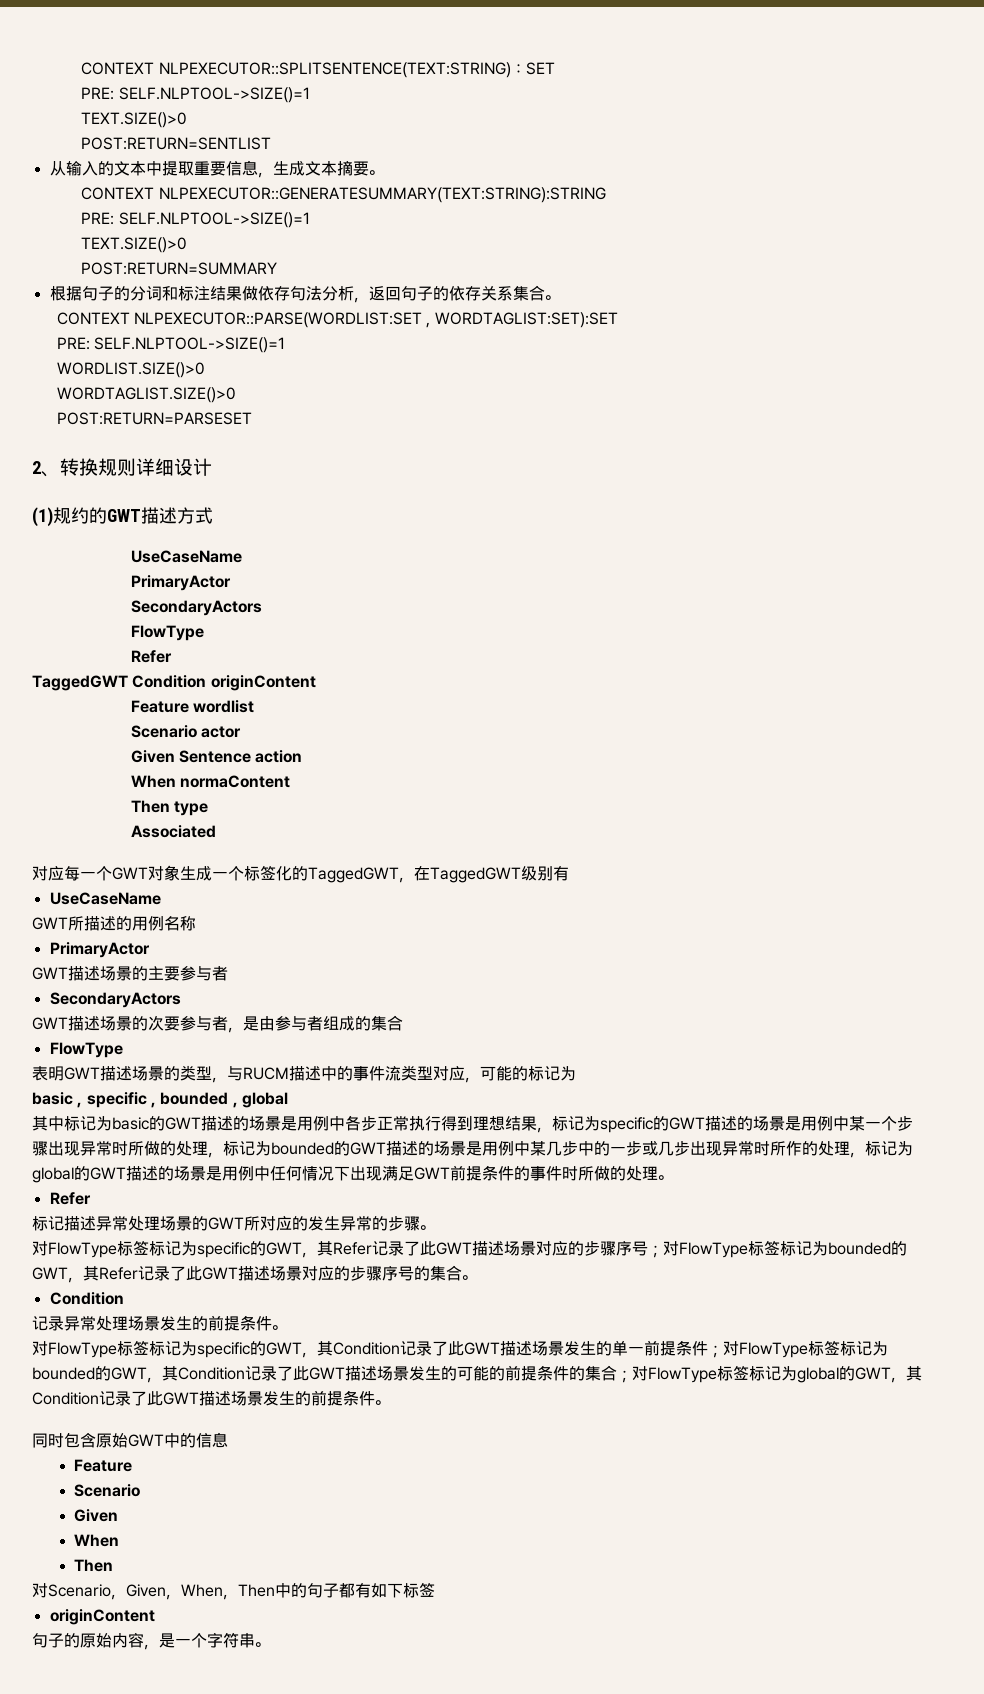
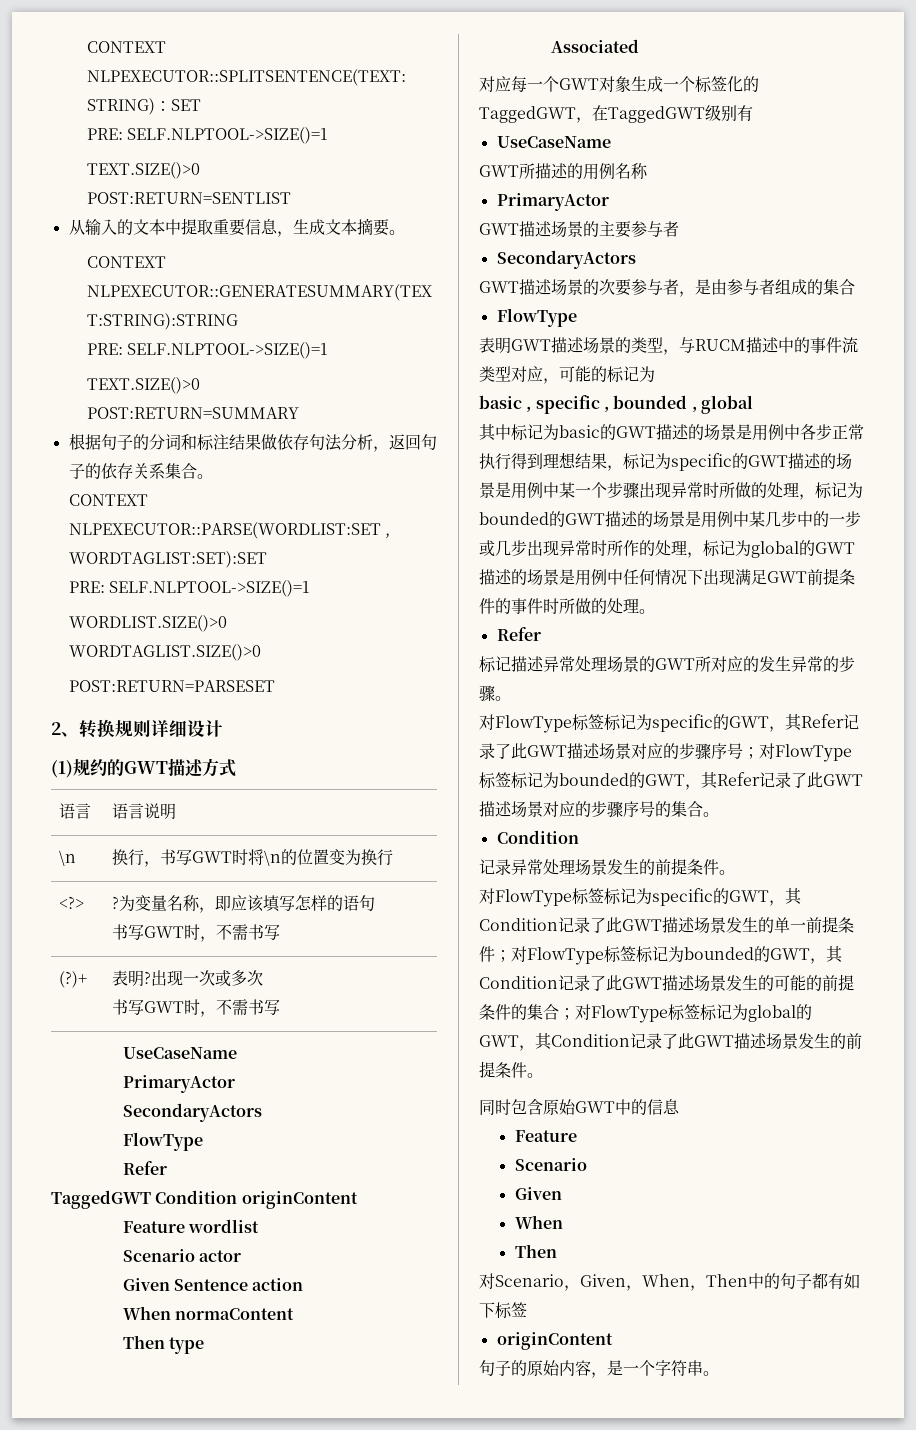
+ 语言 | 语言说明
+ \n | 换行，书写GWT时将\n的位置变为换行
+ <?> | ?为变量名称，即应该填写怎样的语句
+ 书写GWT时，不需书写
+ (?)+ | 表明?出现一次或多次
+ 书写GWT时，不需书写

